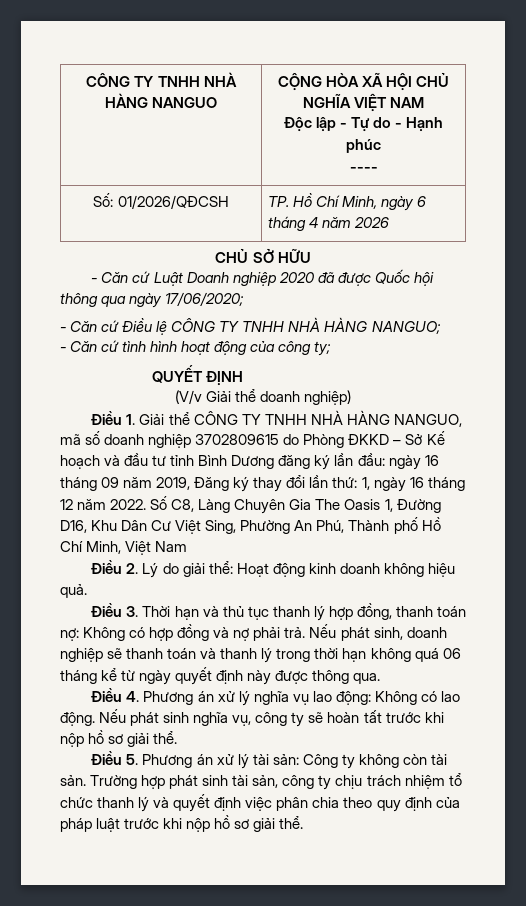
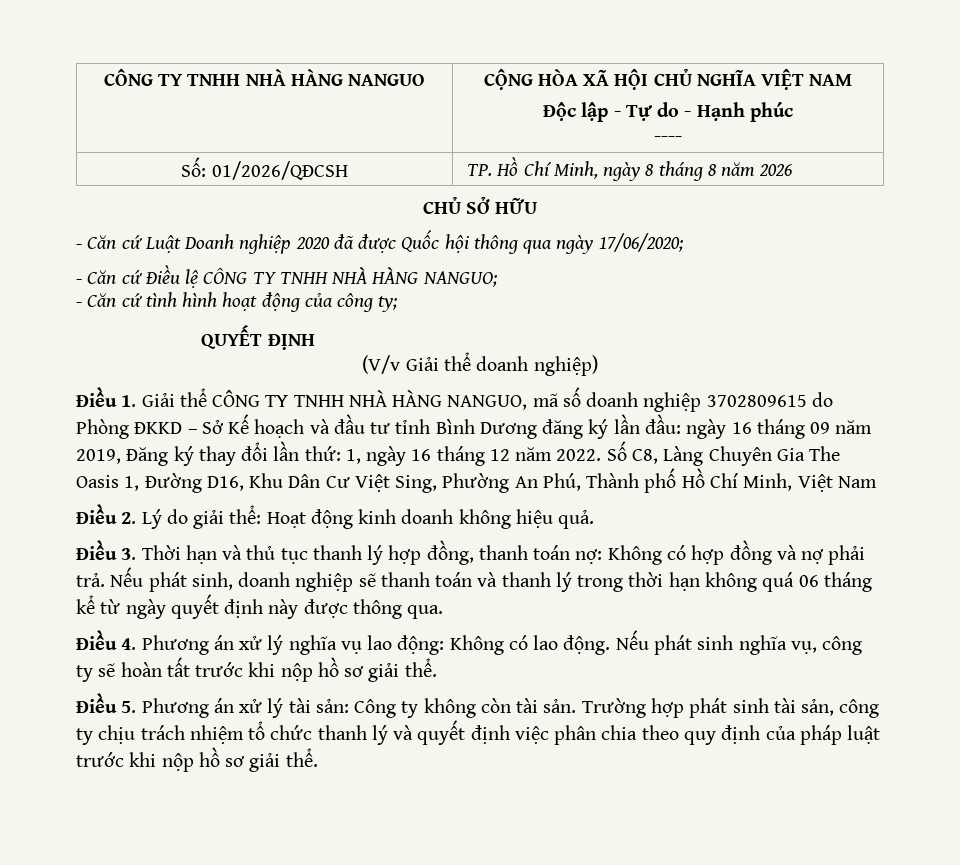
- Số: 01/2026/QĐCSH | TP. Hồ Chí Minh, ngày 6 tháng 4 năm 2026
+ Số: 01/2026/QĐCSH | TP. Hồ Chí Minh, ngày 8 tháng 8 năm 2026

